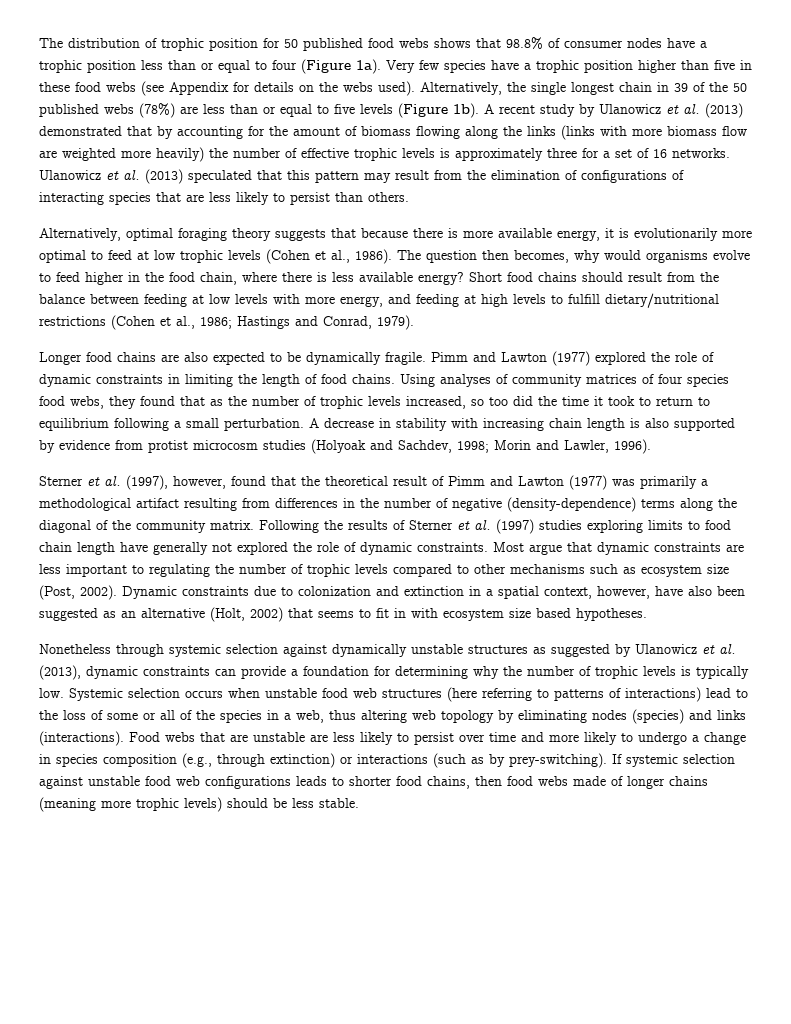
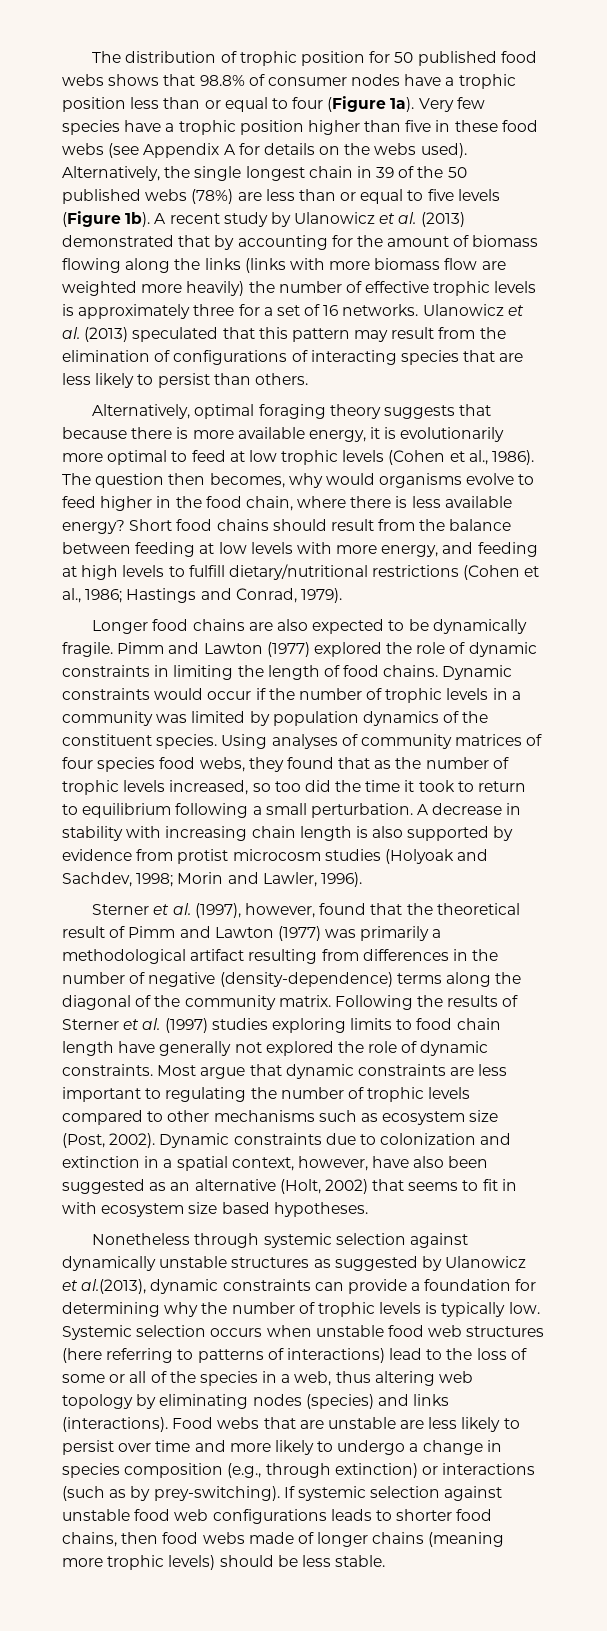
- Very few species have a trophic position higher than five in these food webs (see Appendix for details on the webs used).
+ Very few species have a trophic position higher than five in these food webs (see Appendix A for details on the webs used).
+ Dynamic constraints would occur if the number of trophic levels in a community was limited by population dynamics of the constituent species.
- Nonetheless through systemic selection against dynamically unstable structures as suggested by Ulanowicz et al. (2013), dynamic constraints can provide a foundation for determining why the number of trophic levels is typically low.
+ Nonetheless through systemic selection against dynamically unstable structures as suggested by Ulanowicz et al.(2013), dynamic constraints can provide a foundation for determining why the number of trophic levels is typically low.

